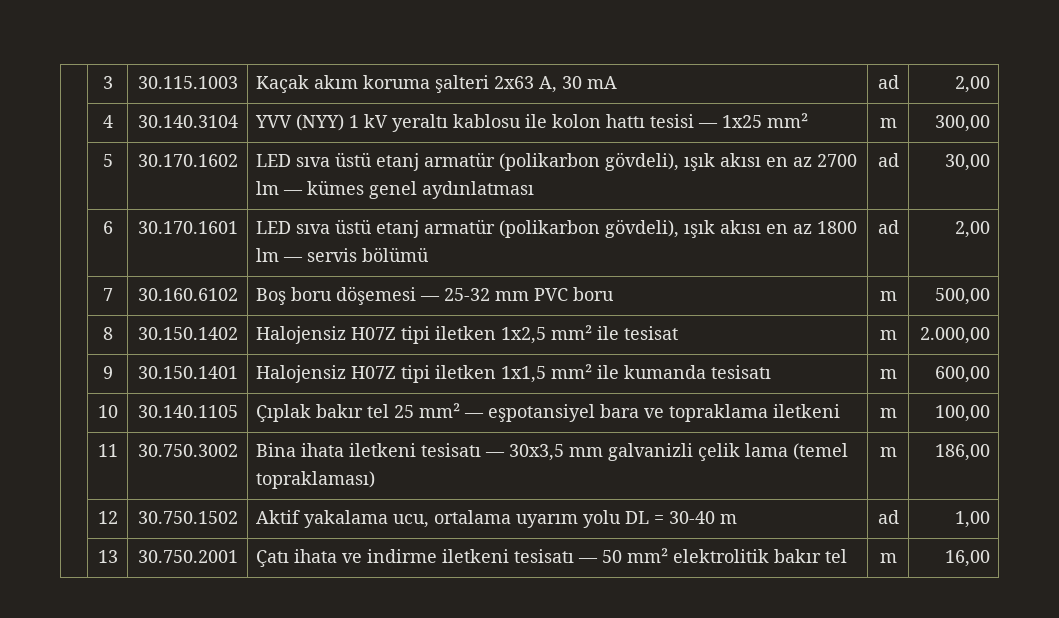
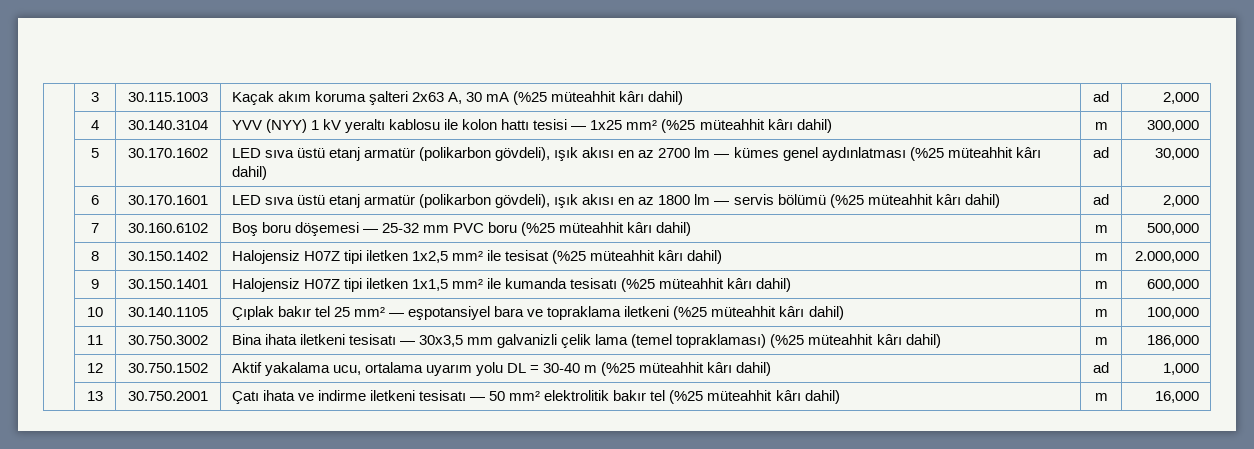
- | 3 | 30.115.1003 | Kaçak akım koruma şalteri 2x63 A, 30 mA | ad | 2,00
+ | 3 | 30.115.1003 | Kaçak akım koruma şalteri 2x63 A, 30 mA (%25 müteahhit kârı dahil) | ad | 2,000
- | 4 | 30.140.3104 | YVV (NYY) 1 kV yeraltı kablosu ile kolon hattı tesisi — 1x25 mm² | m | 300,00
+ | 4 | 30.140.3104 | YVV (NYY) 1 kV yeraltı kablosu ile kolon hattı tesisi — 1x25 mm² (%25 müteahhit kârı dahil) | m | 300,000
- | 5 | 30.170.1602 | LED sıva üstü etanj armatür (polikarbon gövdeli), ışık akısı en az 2700 lm — kümes genel aydınlatması | ad | 30,00
+ | 5 | 30.170.1602 | LED sıva üstü etanj armatür (polikarbon gövdeli), ışık akısı en az 2700 lm — kümes genel aydınlatması (%25 müteahhit kârı dahil) | ad | 30,000
- | 6 | 30.170.1601 | LED sıva üstü etanj armatür (polikarbon gövdeli), ışık akısı en az 1800 lm — servis bölümü | ad | 2,00
+ | 6 | 30.170.1601 | LED sıva üstü etanj armatür (polikarbon gövdeli), ışık akısı en az 1800 lm — servis bölümü (%25 müteahhit kârı dahil) | ad | 2,000
- | 7 | 30.160.6102 | Boş boru döşemesi — 25-32 mm PVC boru | m | 500,00
+ | 7 | 30.160.6102 | Boş boru döşemesi — 25-32 mm PVC boru (%25 müteahhit kârı dahil) | m | 500,000
- | 8 | 30.150.1402 | Halojensiz H07Z tipi iletken 1x2,5 mm² ile tesisat | m | 2.000,00
+ | 8 | 30.150.1402 | Halojensiz H07Z tipi iletken 1x2,5 mm² ile tesisat (%25 müteahhit kârı dahil) | m | 2.000,000
- | 9 | 30.150.1401 | Halojensiz H07Z tipi iletken 1x1,5 mm² ile kumanda tesisatı | m | 600,00
+ | 9 | 30.150.1401 | Halojensiz H07Z tipi iletken 1x1,5 mm² ile kumanda tesisatı (%25 müteahhit kârı dahil) | m | 600,000
- | 10 | 30.140.1105 | Çıplak bakır tel 25 mm² — eşpotansiyel bara ve topraklama iletkeni | m | 100,00
+ | 10 | 30.140.1105 | Çıplak bakır tel 25 mm² — eşpotansiyel bara ve topraklama iletkeni (%25 müteahhit kârı dahil) | m | 100,000
- | 11 | 30.750.3002 | Bina ihata iletkeni tesisatı — 30x3,5 mm galvanizli çelik lama (temel topraklaması) | m | 186,00
+ | 11 | 30.750.3002 | Bina ihata iletkeni tesisatı — 30x3,5 mm galvanizli çelik lama (temel topraklaması) (%25 müteahhit kârı dahil) | m | 186,000
- | 12 | 30.750.1502 | Aktif yakalama ucu, ortalama uyarım yolu DL = 30-40 m | ad | 1,00
+ | 12 | 30.750.1502 | Aktif yakalama ucu, ortalama uyarım yolu DL = 30-40 m (%25 müteahhit kârı dahil) | ad | 1,000
- | 13 | 30.750.2001 | Çatı ihata ve indirme iletkeni tesisatı — 50 mm² elektrolitik bakır tel | m | 16,00
+ | 13 | 30.750.2001 | Çatı ihata ve indirme iletkeni tesisatı — 50 mm² elektrolitik bakır tel (%25 müteahhit kârı dahil) | m | 16,000

